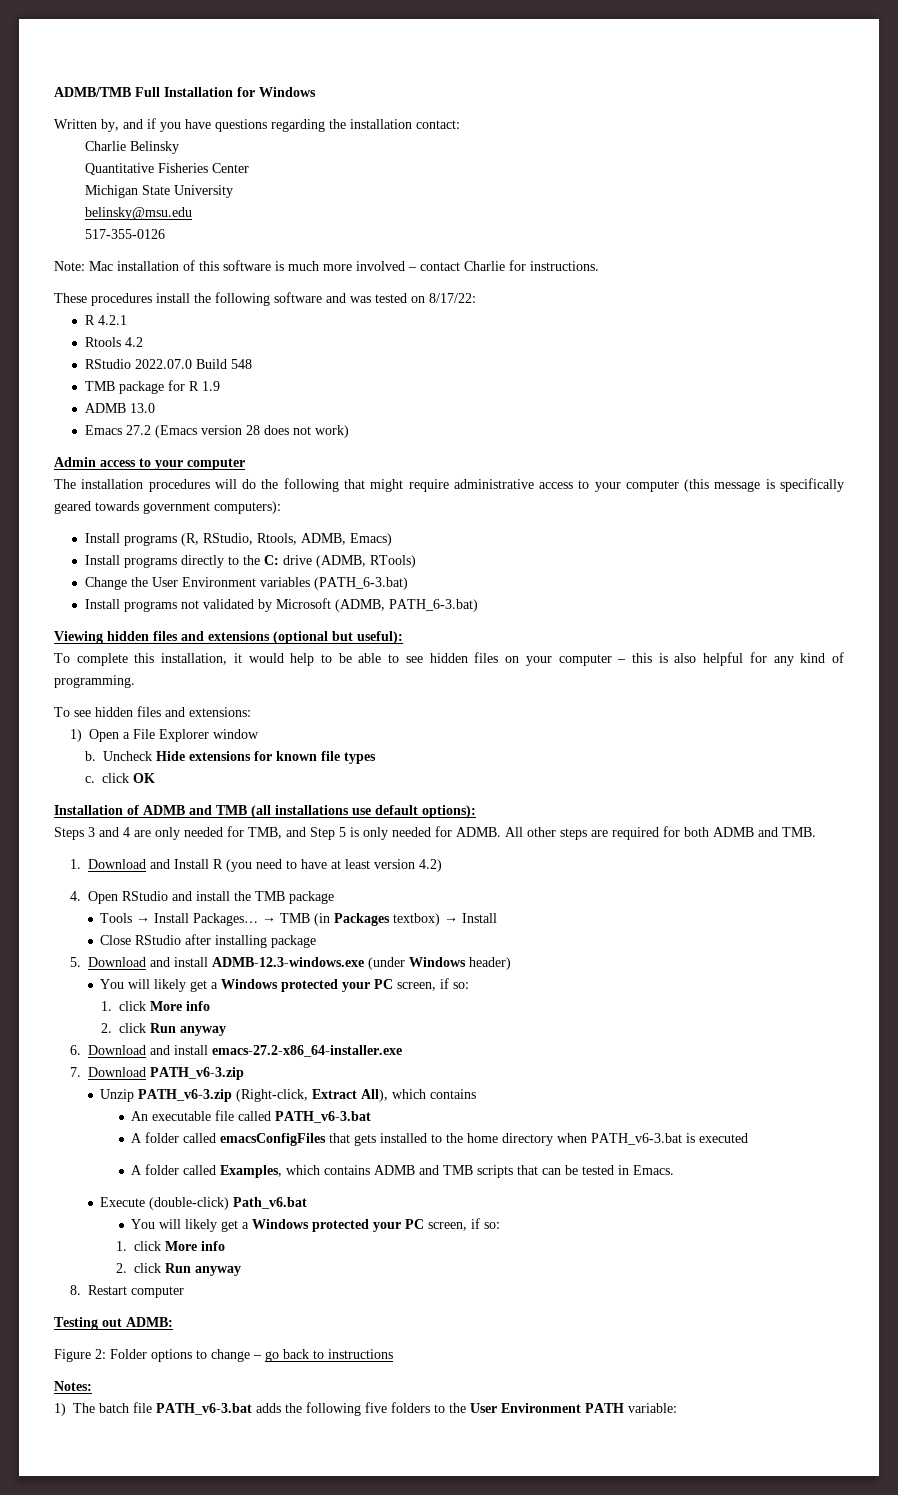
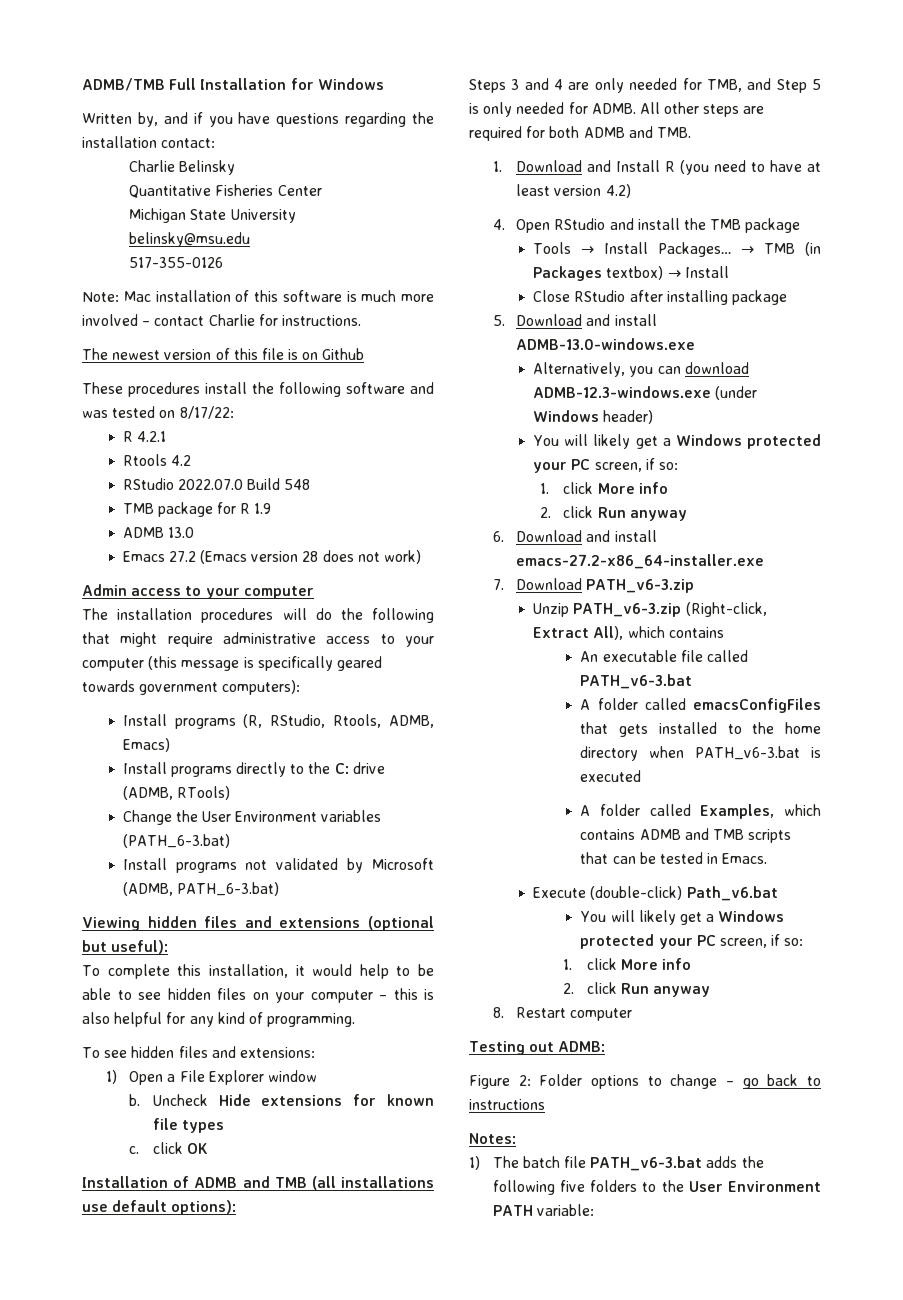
+ The newest version of this file is on Github
- 5. Download and install ADMB-12.3-windows.exe (under Windows header)
+ 5. Download and install ADMB-13.0-windows.exe
+ Alternatively, you can download ADMB-12.3-windows.exe (under Windows header)

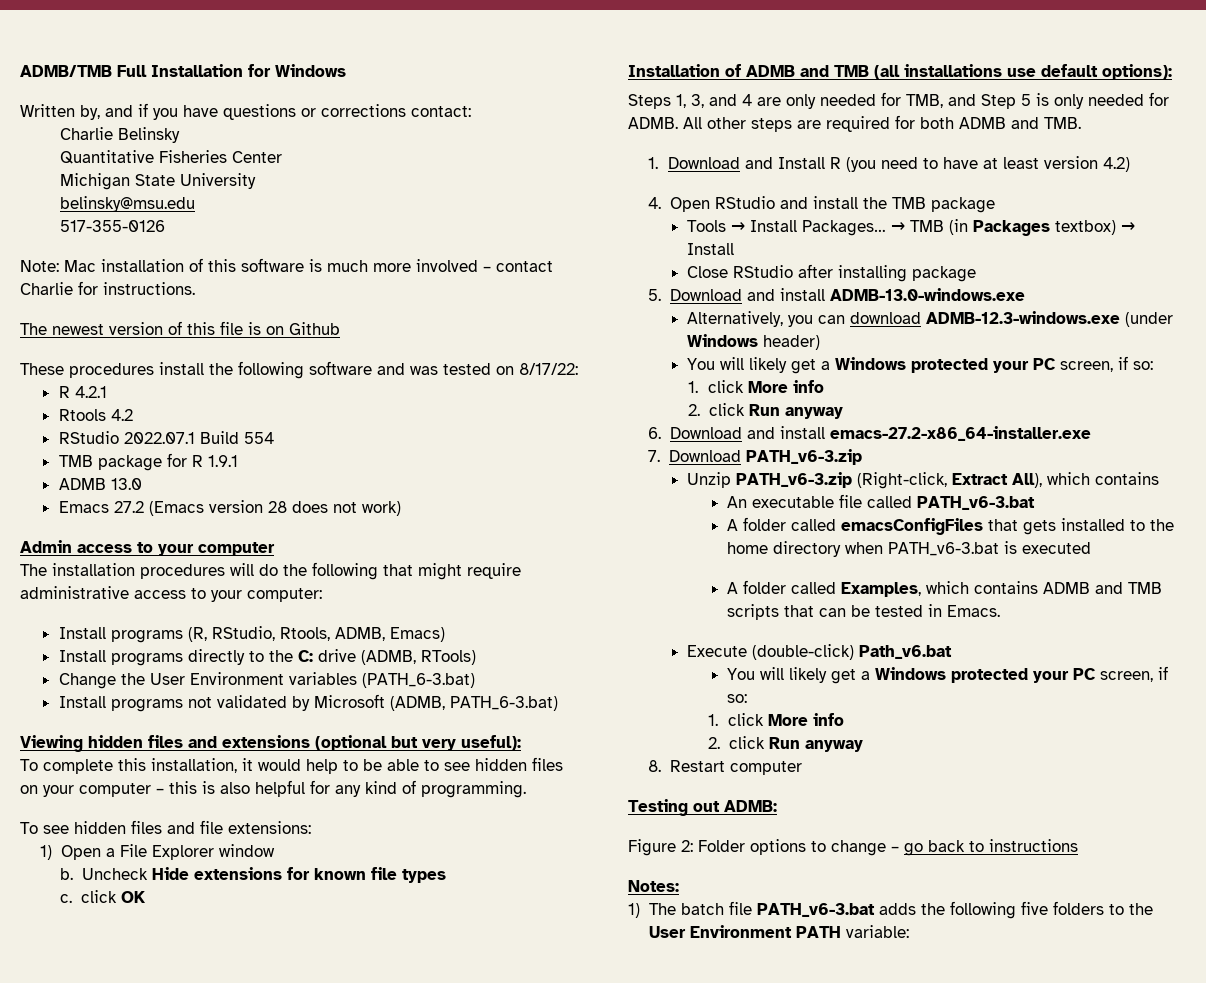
- Written by, and if you have questions regarding the installation contact:
+ Written by, and if you have questions or corrections contact:
- RStudio 2022.07.0 Build 548
+ RStudio 2022.07.1 Build 554
- TMB package for R 1.9
+ TMB package for R 1.9.1
- The installation procedures will do the following that might require administrative access to your computer (this message is specifically geared towards government computers):
+ The installation procedures will do the following that might require administrative access to your computer:
- Viewing hidden files and extensions (optional but useful):
+ Viewing hidden files and extensions (optional but very useful):
- To see hidden files and extensions:
+ To see hidden files and file extensions:
- Steps 3 and 4 are only needed for TMB, and Step 5 is only needed for ADMB.
+ Steps 1, 3, and 4 are only needed for TMB, and Step 5 is only needed for ADMB.

